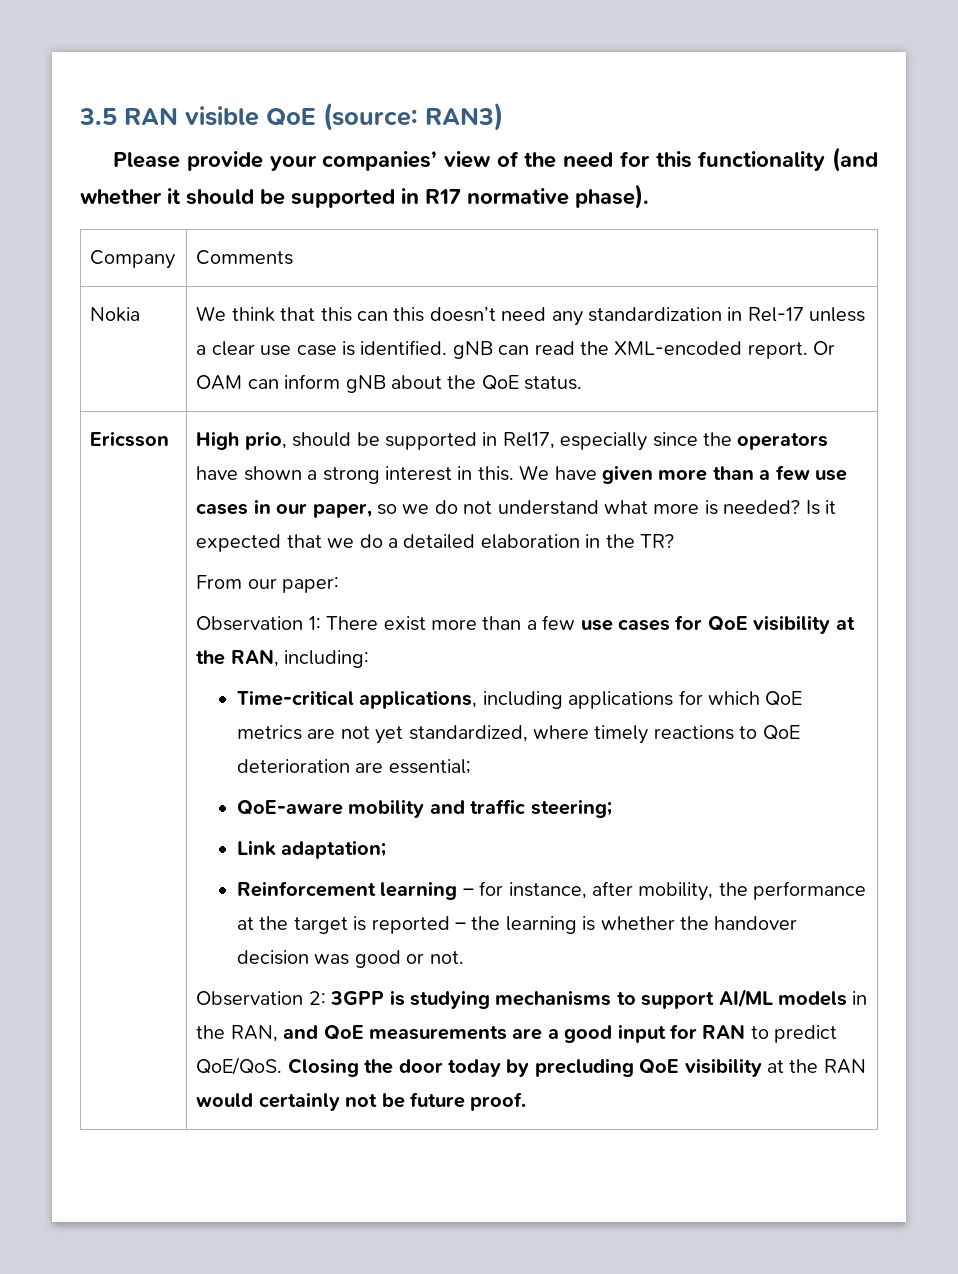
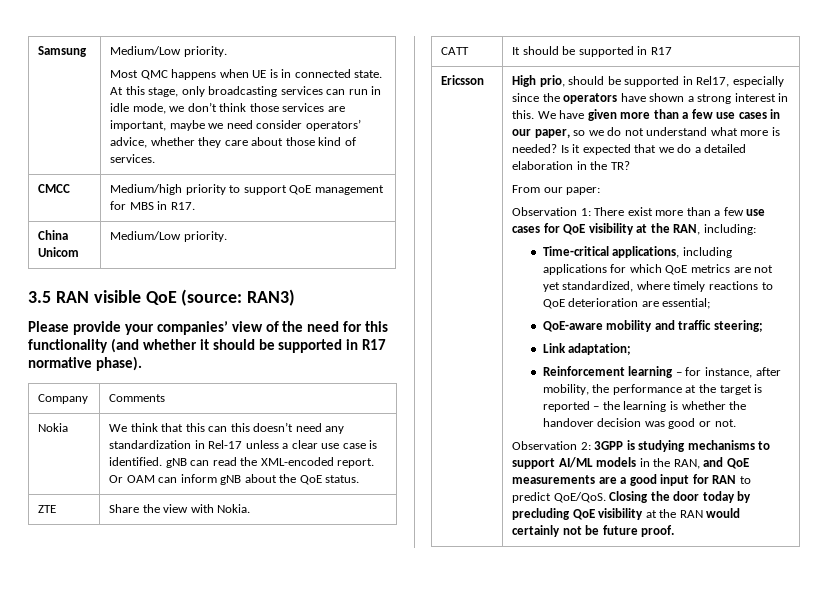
+ Samsung | Medium/Low priority.
+ Most QMC happens when UE is in connected state. At this stage, only broadcasting services can run in idle mode, we don’t think those services are important, maybe we need consider operators’ advice, whether they care about those kind of services.
+ CMCC | Medium/high priority to support QoE management for MBS in R17.
+ China Unicom | Medium/Low priority.
+ ZTE | Share the view with Nokia.
+ CATT | It should be supported in R17

